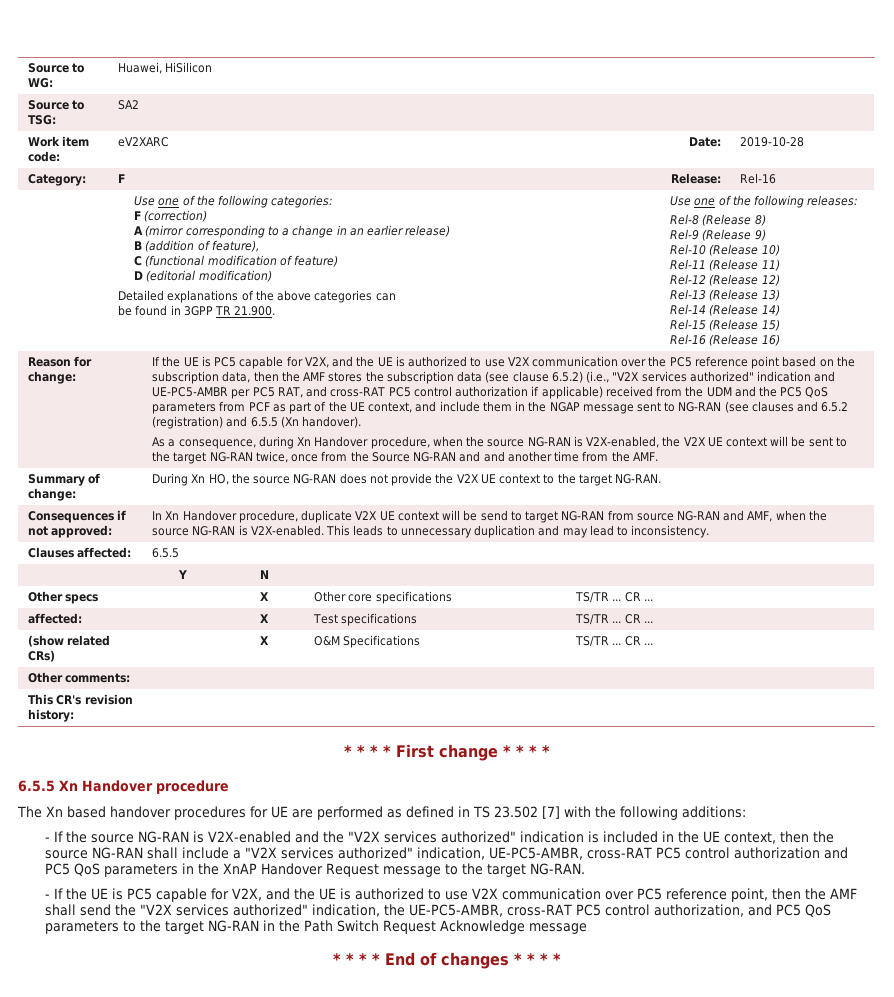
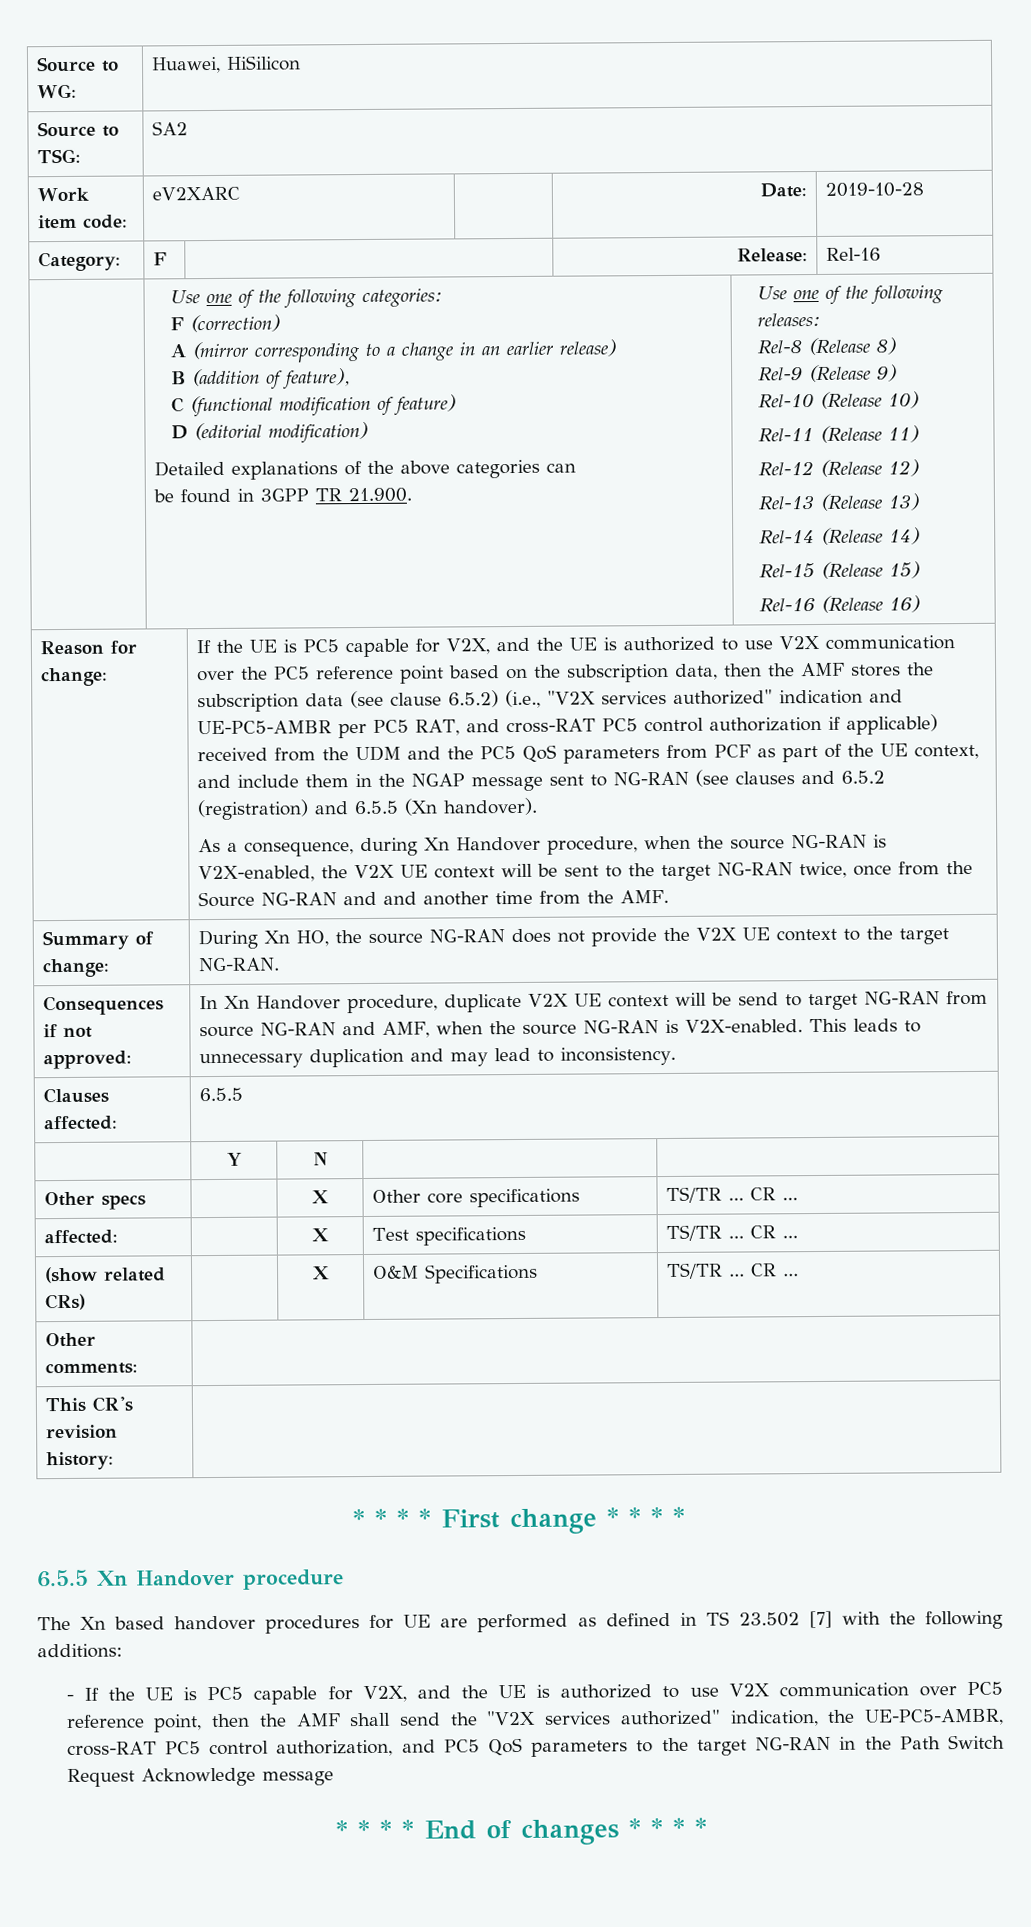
- - If the source NG-RAN is V2X-enabled and the "V2X services authorized" indication is included in the UE context, then the source NG-RAN shall include a "V2X services authorized" indication, UE-PC5-AMBR, cross-RAT PC5 control authorization and PC5 QoS parameters in the XnAP Handover Request message to the target NG-RAN.

